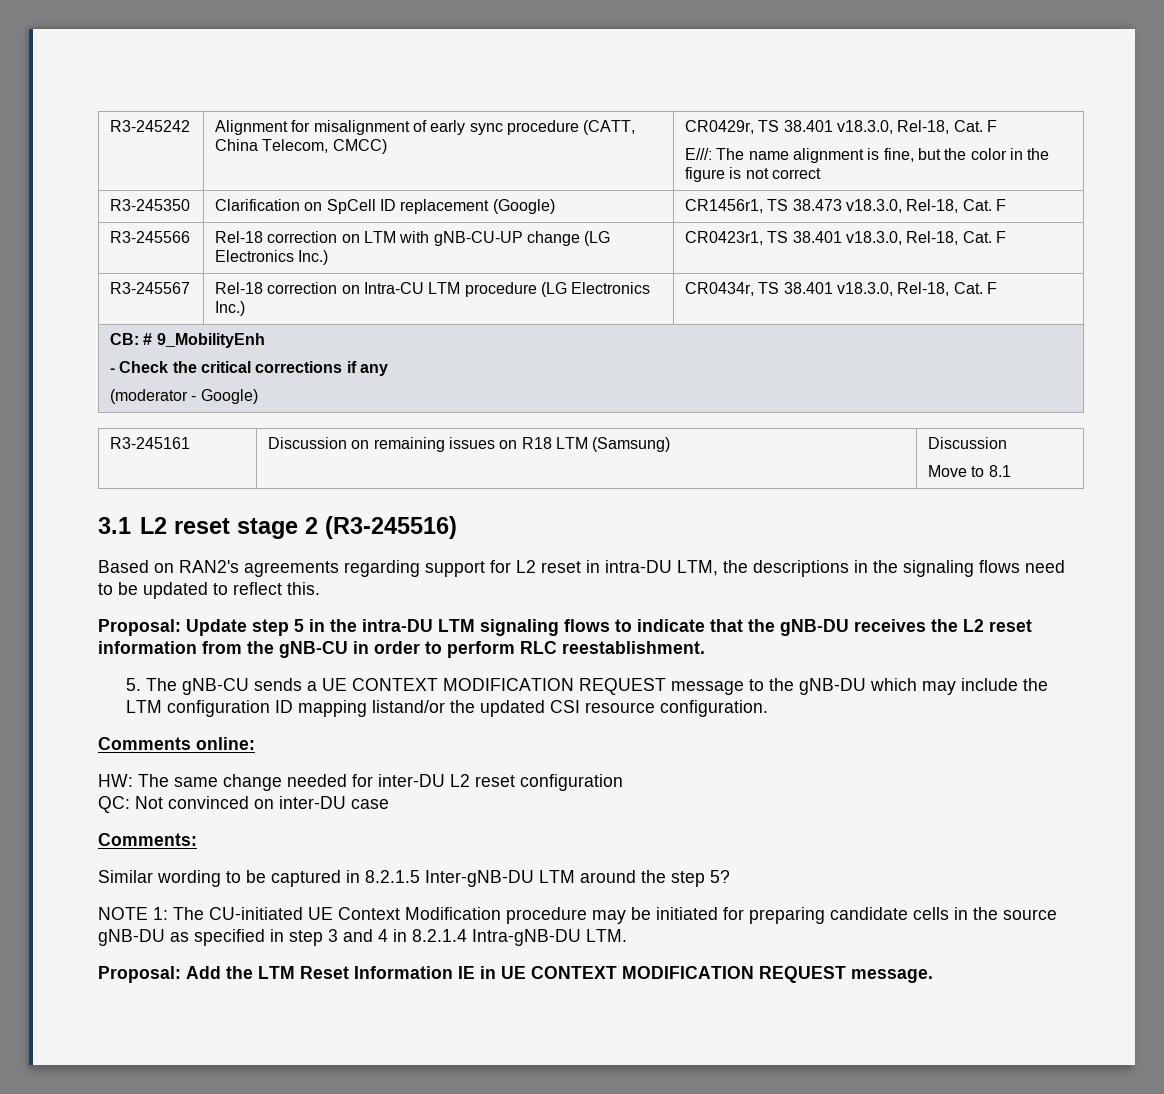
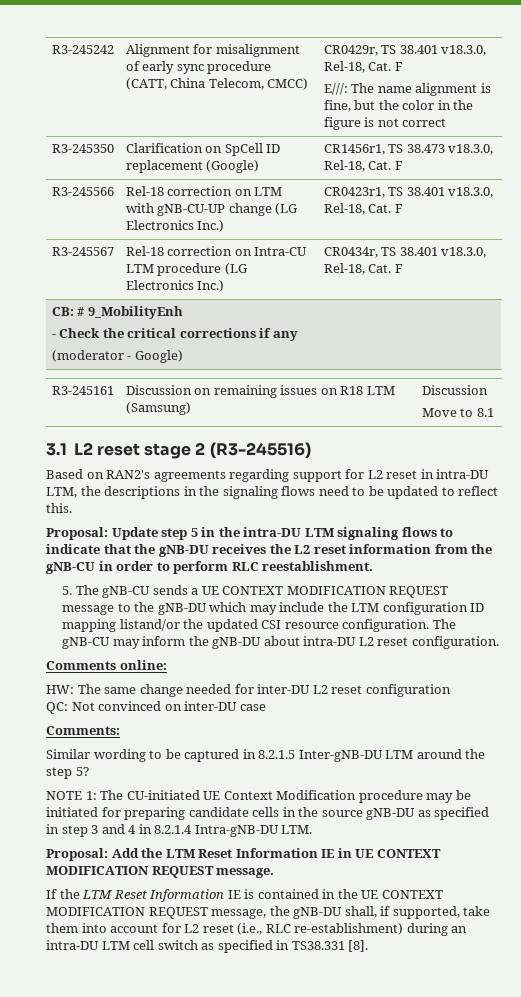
+ The gNB-CU may inform the gNB-DU about intra-DU L2 reset configuration.
+ If the LTM Reset Information IE is contained in the UE CONTEXT MODIFICATION REQUEST message, the gNB-DU shall, if supported, take them into account for L2 reset (i.e., RLC re-establishment) during an intra-DU LTM cell switch as specified in TS38.331 [8].

